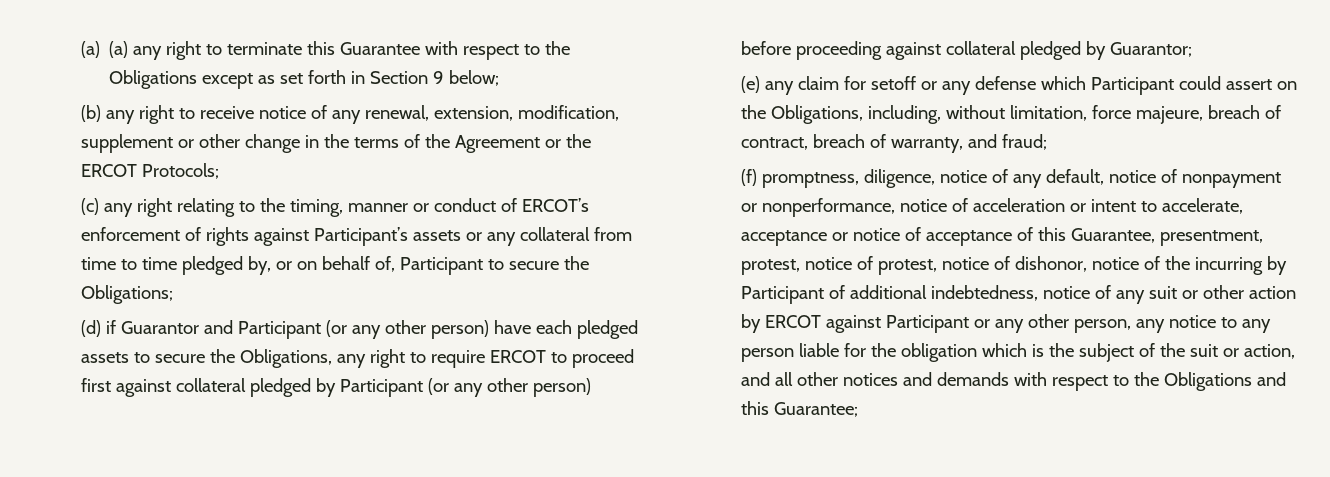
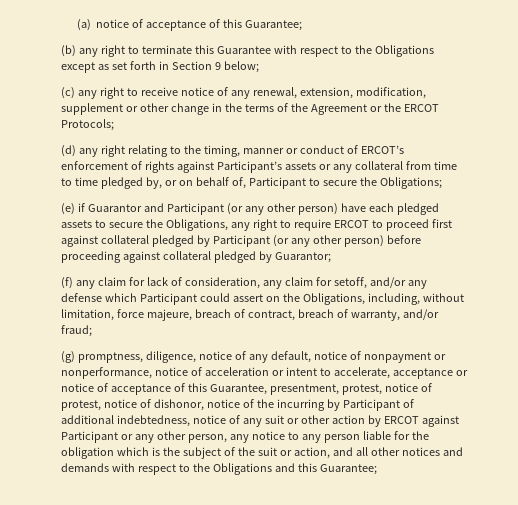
- (a) (a) any right to terminate this Guarantee with respect to the Obligations except as set forth in Section 9 below;
+ (a) notice of acceptance of this Guarantee;
+ (b) any right to terminate this Guarantee with respect to the Obligations except as set forth in Section 9 below;
- (b) any right to receive notice of any renewal, extension, modification, supplement or other change in the terms of the Agreement or the ERCOT Protocols;
+ (c) any right to receive notice of any renewal, extension, modification, supplement or other change in the terms of the Agreement or the ERCOT Protocols;
- (c) any right relating to the timing, manner or conduct of ERCOT’s enforcement of rights against Participant’s assets or any collateral from time to time pledged by, or on behalf of, Participant to secure the Obligations;
+ (d) any right relating to the timing, manner or conduct of ERCOT’s enforcement of rights against Participant’s assets or any collateral from time to time pledged by, or on behalf of, Participant to secure the Obligations;
- (d) if Guarantor and Participant (or any other person) have each pledged assets to secure the Obligations, any right to require ERCOT to proceed first against collateral pledged by Participant (or any other person) before proceeding against collateral pledged by Guarantor;
+ (e) if Guarantor and Participant (or any other person) have each pledged assets to secure the Obligations, any right to require ERCOT to proceed first against collateral pledged by Participant (or any other person) before proceeding against collateral pledged by Guarantor;
- (e) any claim for setoff or any defense which Participant could assert on the Obligations, including, without limitation, force majeure, breach of contract, breach of warranty, and fraud;
+ (f) any claim for lack of consideration, any claim for setoff, and/or any defense which Participant could assert on the Obligations, including, without limitation, force majeure, breach of contract, breach of warranty, and/or fraud;
- (f) promptness, diligence, notice of any default, notice of nonpayment or nonperformance, notice of acceleration or intent to accelerate, acceptance or notice of acceptance of this Guarantee, presentment, protest, notice of protest, notice of dishonor, notice of the incurring by Participant of additional indebtedness, notice of any suit or other action by ERCOT against Participant or any other person, any notice to any person liable for the obligation which is the subject of the suit or action, and all other notices and demands with respect to the Obligations and this Guarantee;
+ (g) promptness, diligence, notice of any default, notice of nonpayment or nonperformance, notice of acceleration or intent to accelerate, acceptance or notice of acceptance of this Guarantee, presentment, protest, notice of protest, notice of dishonor, notice of the incurring by Participant of additional indebtedness, notice of any suit or other action by ERCOT against Participant or any other person, any notice to any person liable for the obligation which is the subject of the suit or action, and all other notices and demands with respect to the Obligations and this Guarantee;

